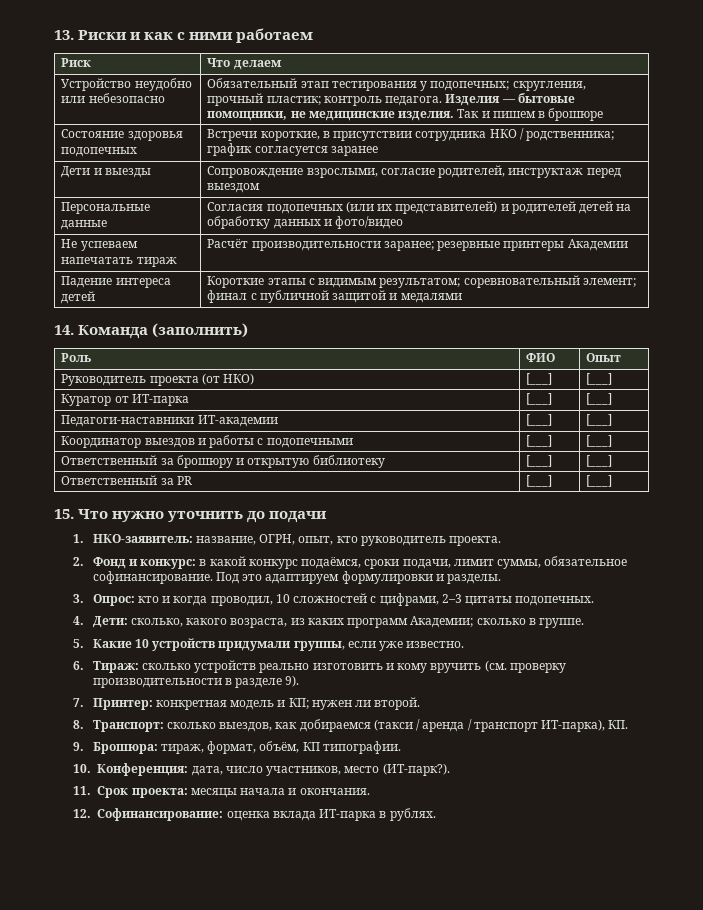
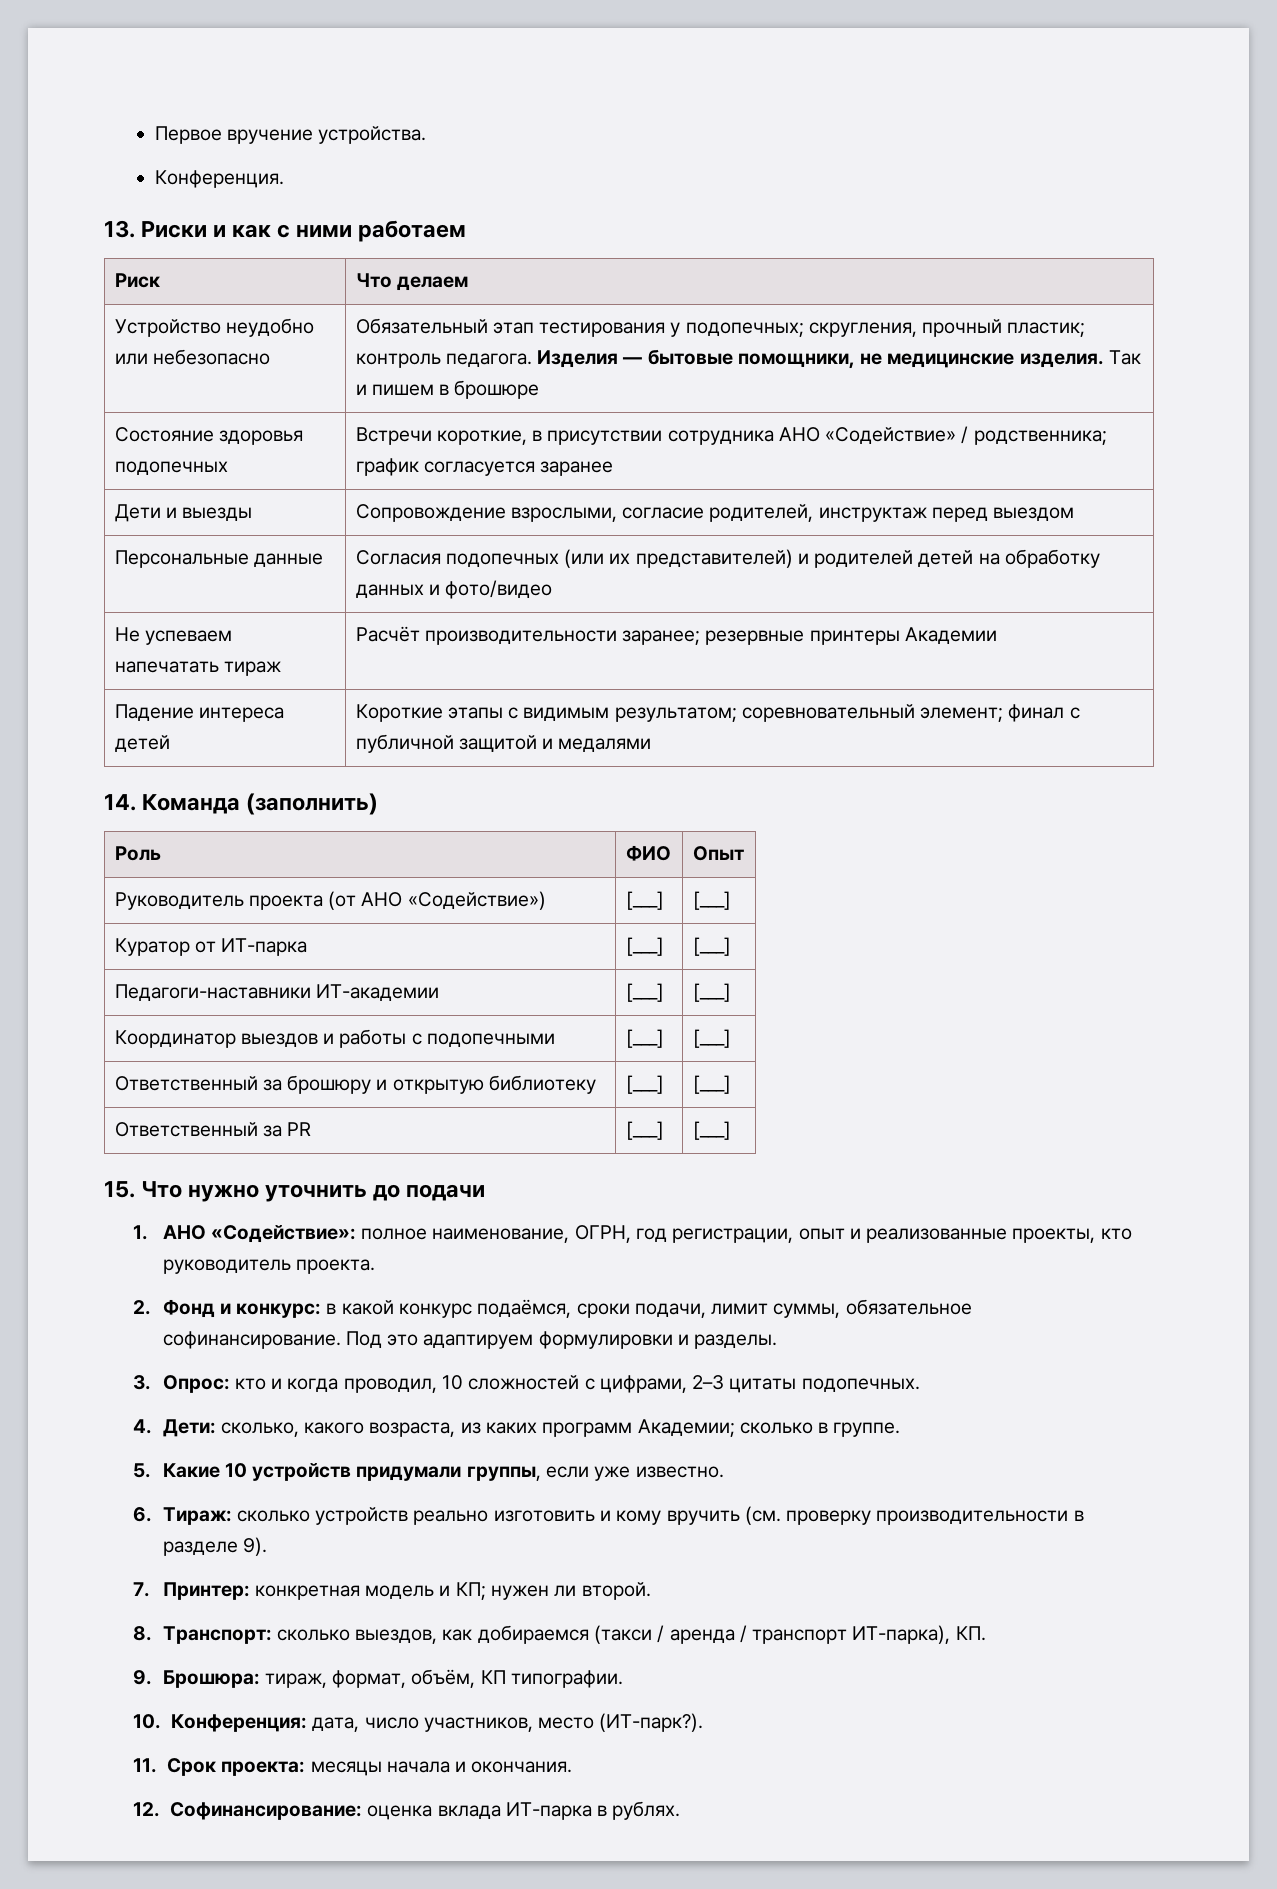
+ Первое вручение устройства.
+ Конференция.
- Состояние здоровья подопечных | Встречи короткие, в присутствии сотрудника НКО / родственника; график согласуется заранее
+ Состояние здоровья подопечных | Встречи короткие, в присутствии сотрудника АНО «Содействие» / родственника; график согласуется заранее
- Руководитель проекта (от НКО) | [___] | [___]
+ Руководитель проекта (от АНО «Содействие») | [___] | [___]
- 1. НКО-заявитель: название, ОГРН, опыт, кто руководитель проекта.
+ 1. АНО «Содействие»: полное наименование, ОГРН, год регистрации, опыт и реализованные проекты, кто руководитель проекта.

